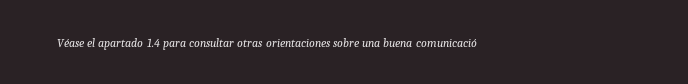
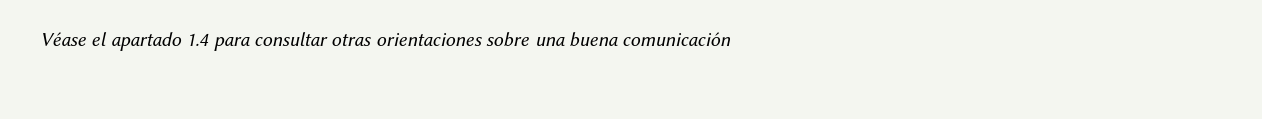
- Véase el apartado 1.4 para consultar otras orientaciones sobre una buena comunicació
+ Véase el apartado 1.4 para consultar otras orientaciones sobre una buena comunicación

